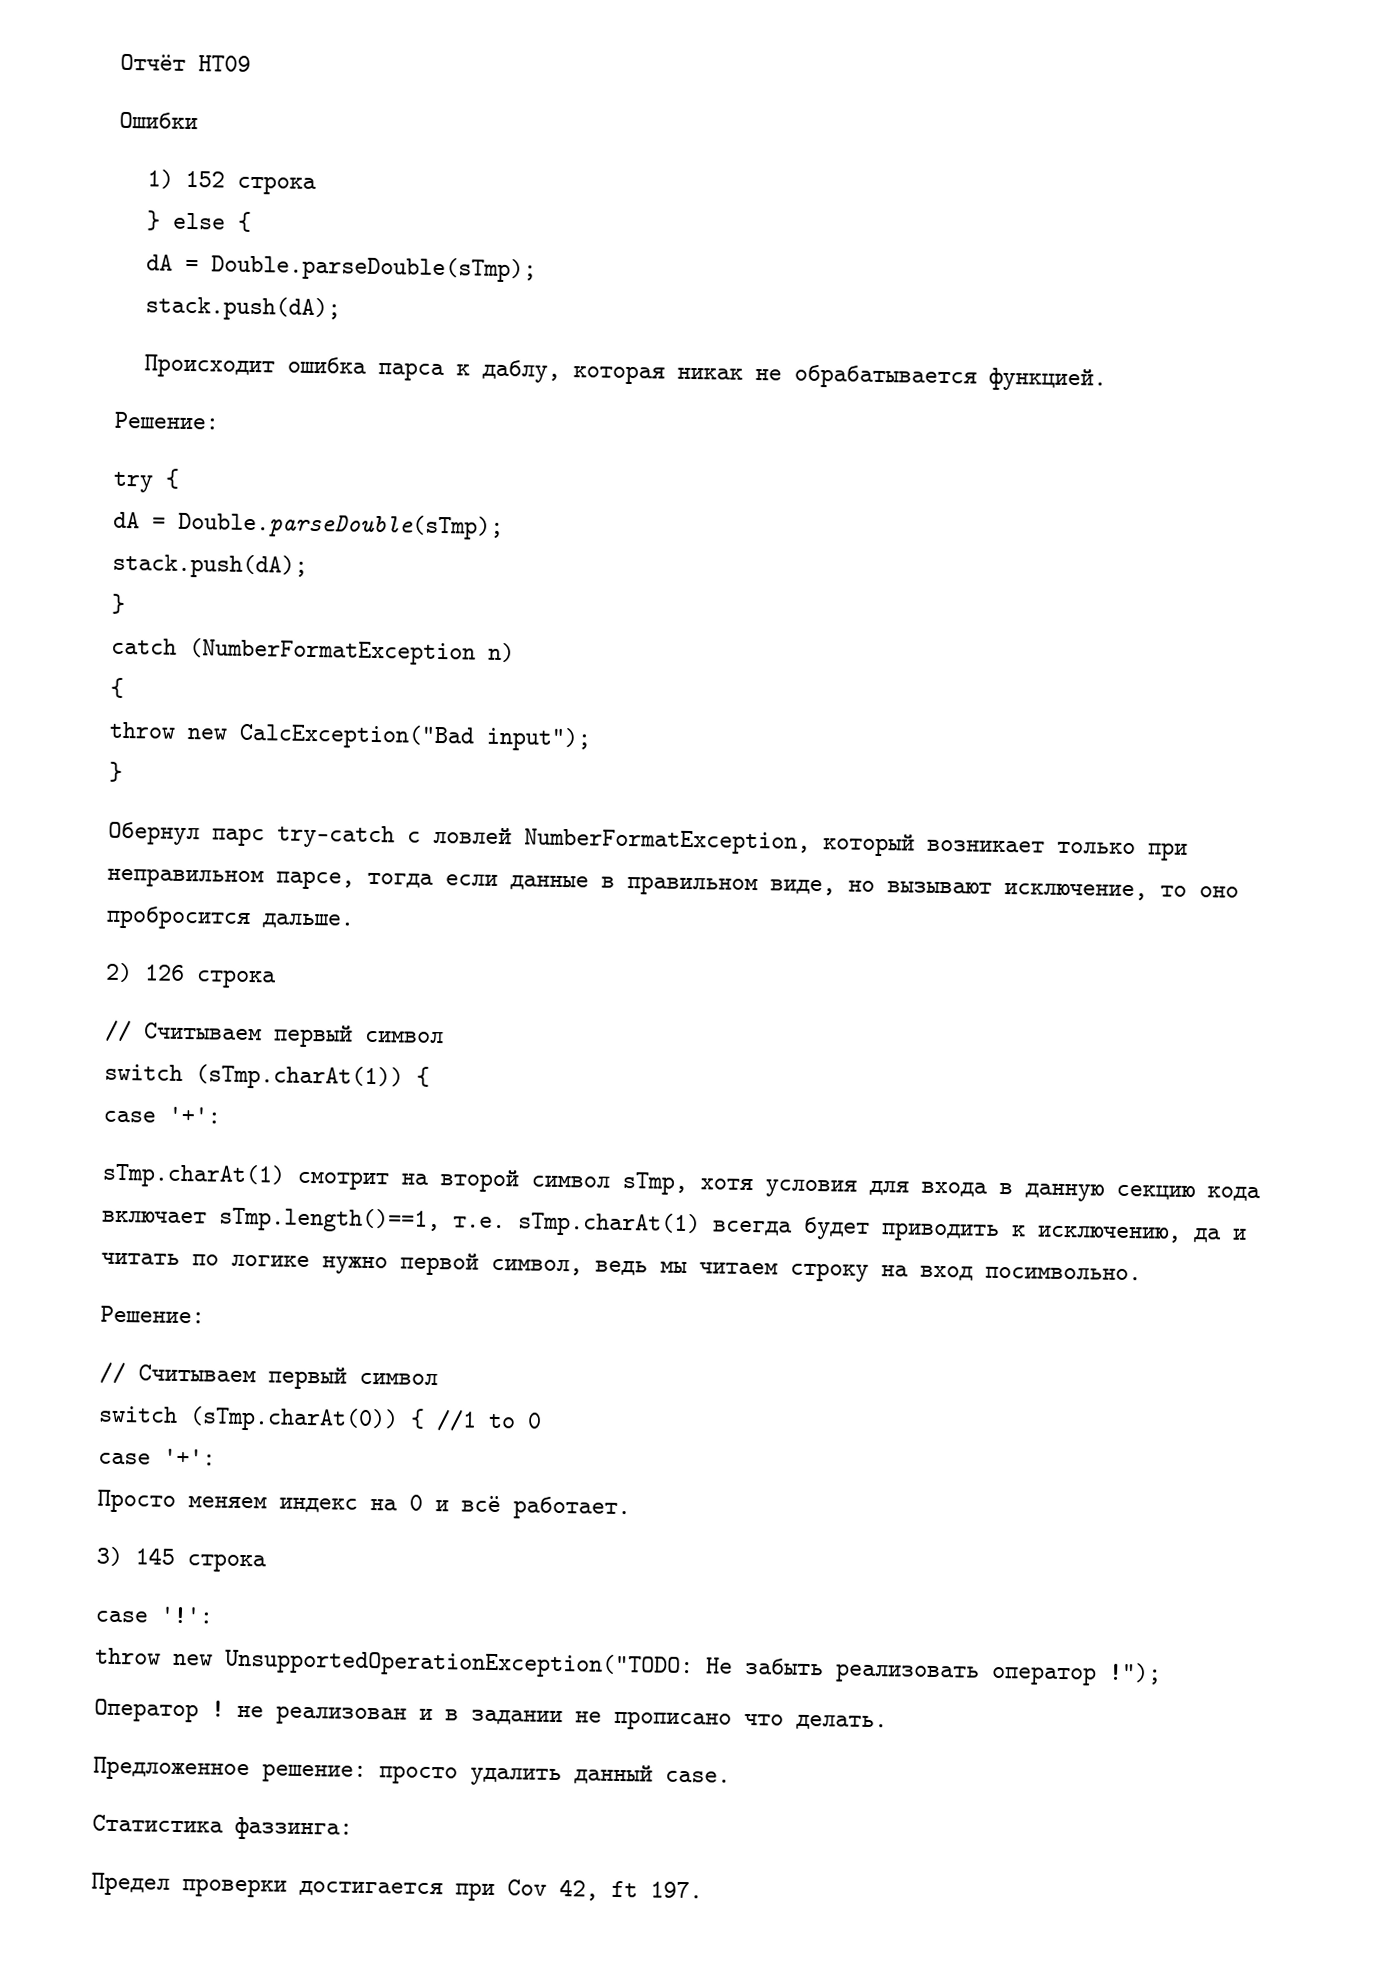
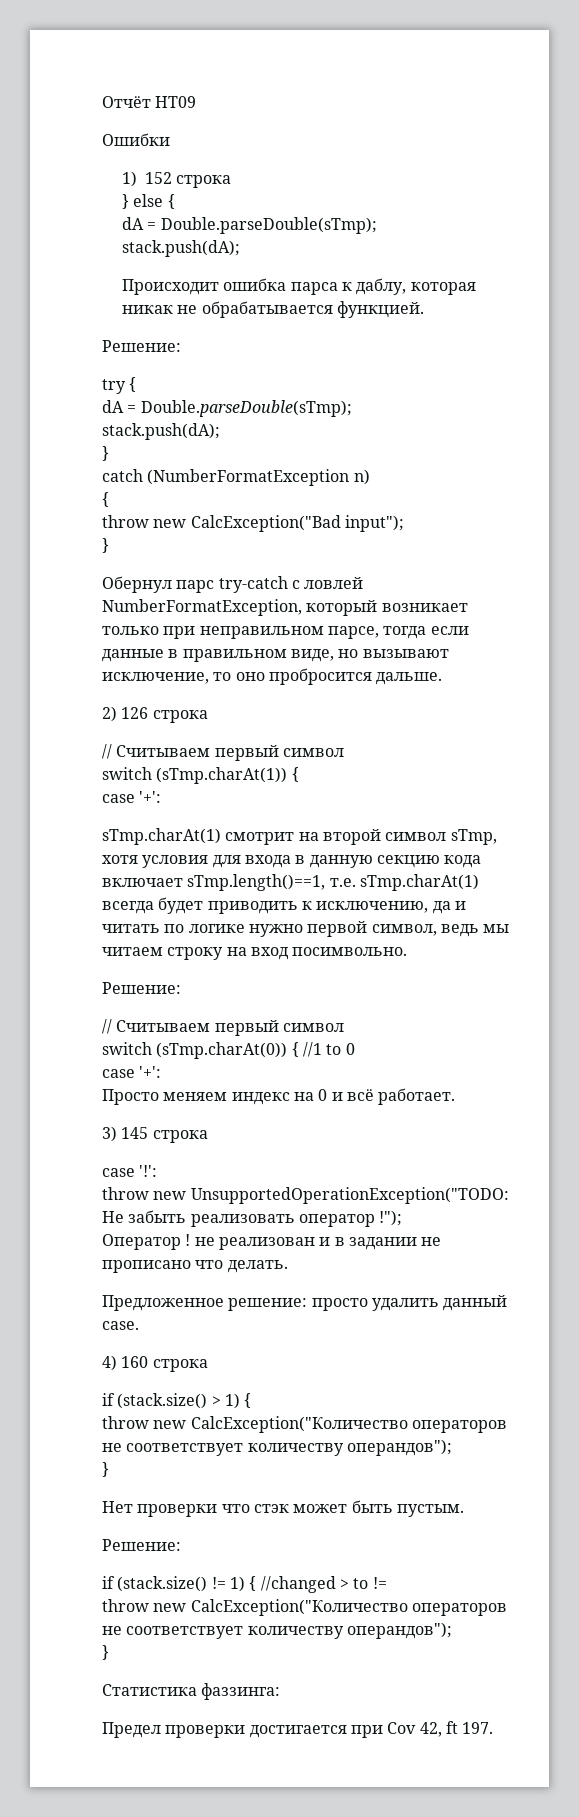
+ 4) 160 строка
+ if (stack.size() > 1) {
+ throw new CalcException("Количество операторов не соответствует количеству операндов");
+ }
+ Нет проверки что стэк может быть пустым.
+ Решение:
+ if (stack.size() != 1) { //changed > to !=
+ throw new CalcException("Количество операторов не соответствует количеству операндов");
+ }

